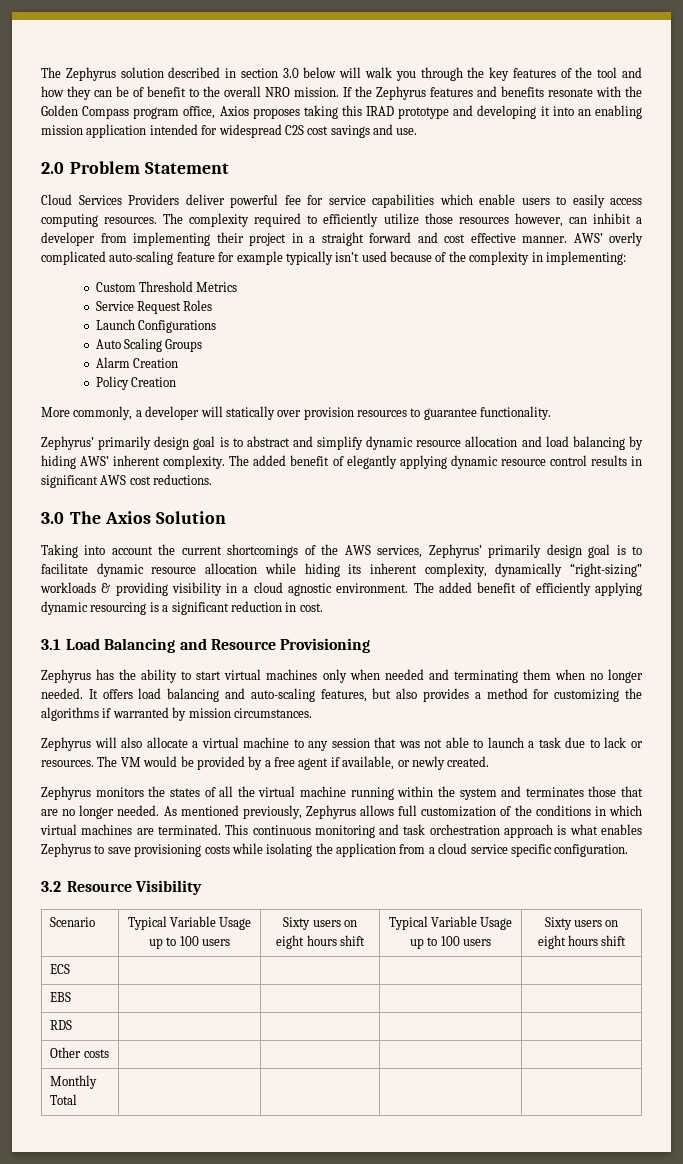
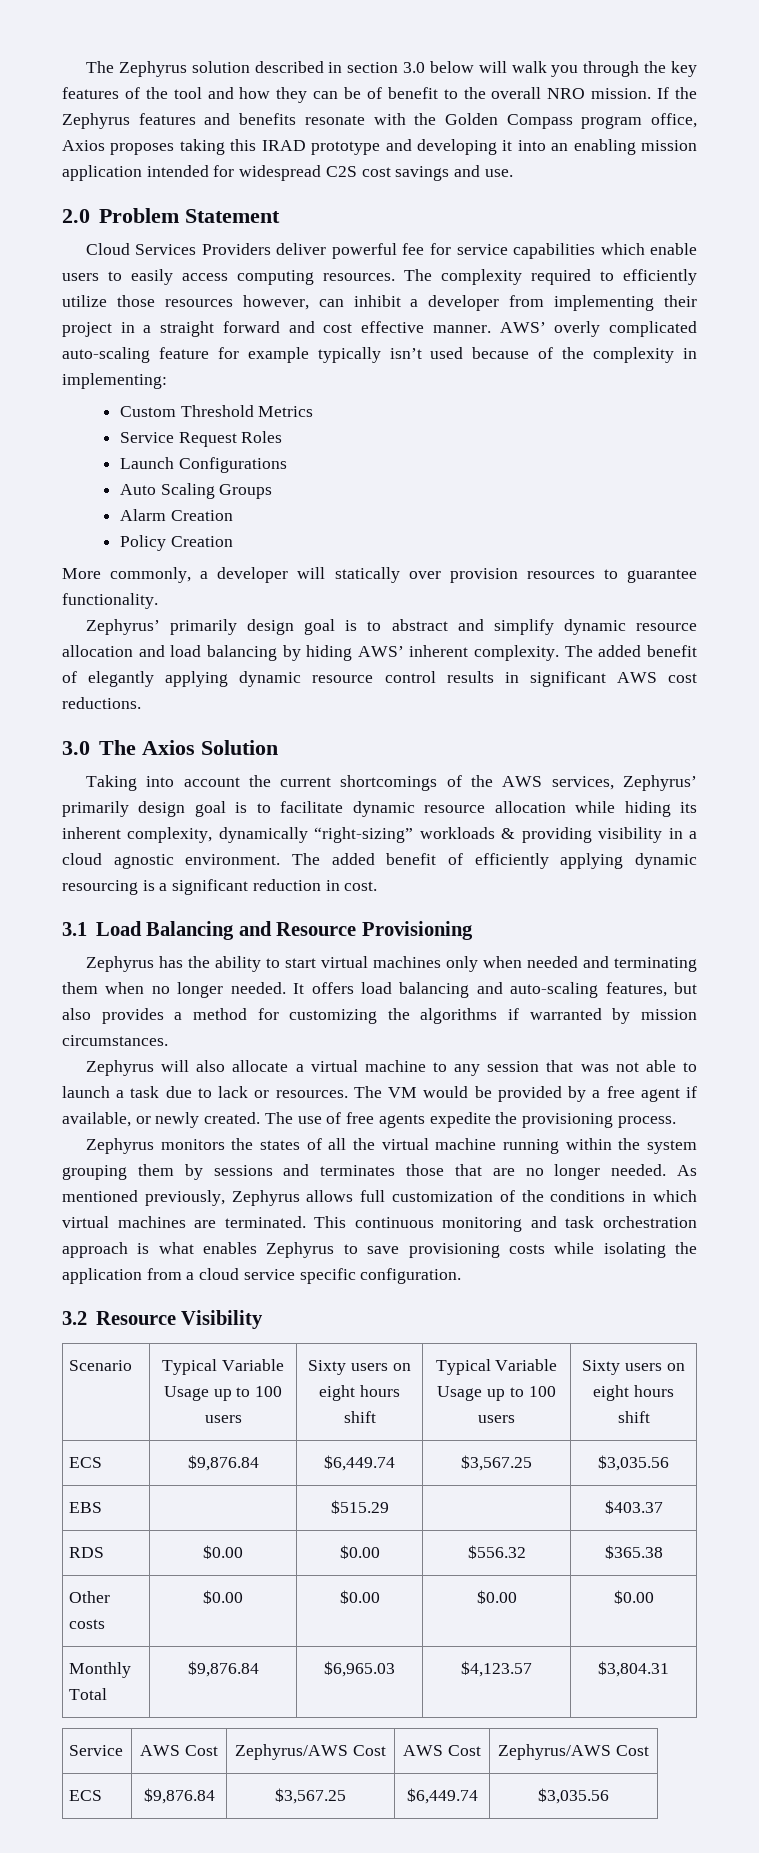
+ The use of free agents expedite the provisioning process.
- Zephyrus monitors the states of all the virtual machine running within the system and terminates those that are no longer needed.
+ Zephyrus monitors the states of all the virtual machine running within the system grouping them by sessions and terminates those that are no longer needed.
- ECS | | | |
+ ECS | $9,876.84 | $6,449.74 | $3,567.25 | $3,035.56
- EBS | | | |
+ EBS | | $515.29 | | $403.37
- RDS | | | |
- Other costs | | | |
- Monthly Total | | | |
+ RDS | $0.00 | $0.00 | $556.32 | $365.38
+ Other costs | $0.00 | $0.00 | $0.00 | $0.00
+ Monthly Total | $9,876.84 | $6,965.03 | $4,123.57 | $3,804.31
+ Service | AWS Cost | Zephyrus/AWS Cost | AWS Cost | Zephyrus/AWS Cost
+ ECS | $9,876.84 | $3,567.25 | $6,449.74 | $3,035.56

